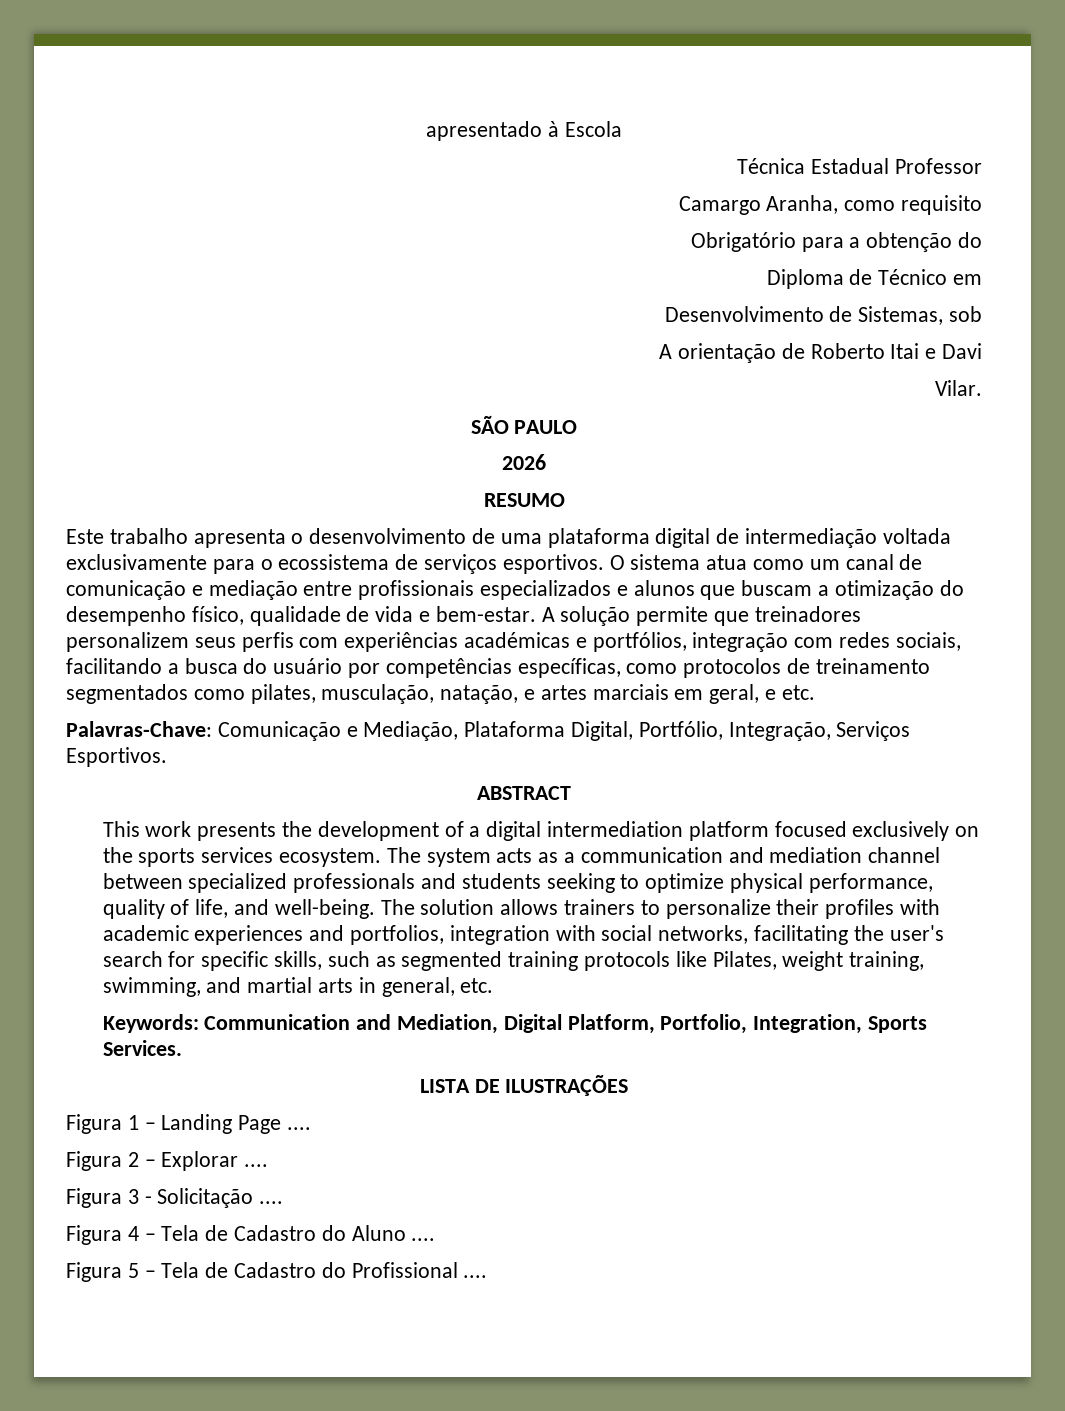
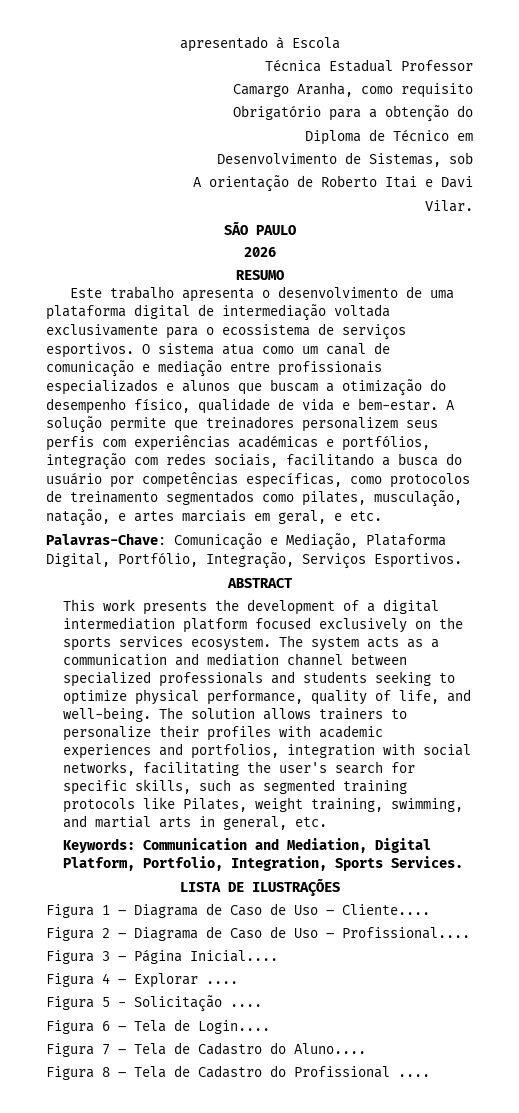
- Figura 1 – Landing Page ....
- Figura 2 – Explorar ....
+ Figura 1 – Diagrama de Caso de Uso – Cliente....
+ Figura 2 – Diagrama de Caso de Uso – Profissional....
+ Figura 3 – Página Inicial....
+ Figura 4 – Explorar ....
- Figura 3 - Solicitação ....
+ Figura 5 - Solicitação ....
- Figura 4 – Tela de Cadastro do Aluno ....
- Figura 5 – Tela de Cadastro do Profissional ....
+ Figura 6 – Tela de Login....
+ Figura 7 – Tela de Cadastro do Aluno....
+ Figura 8 – Tela de Cadastro do Profissional ....

